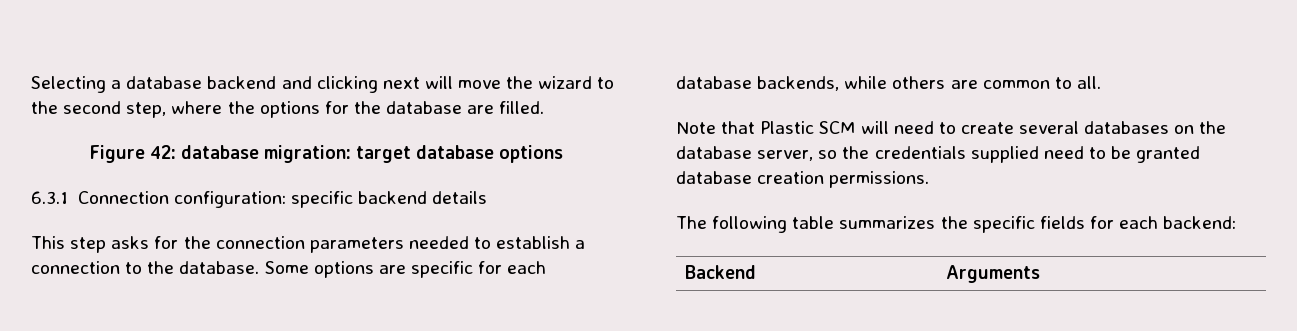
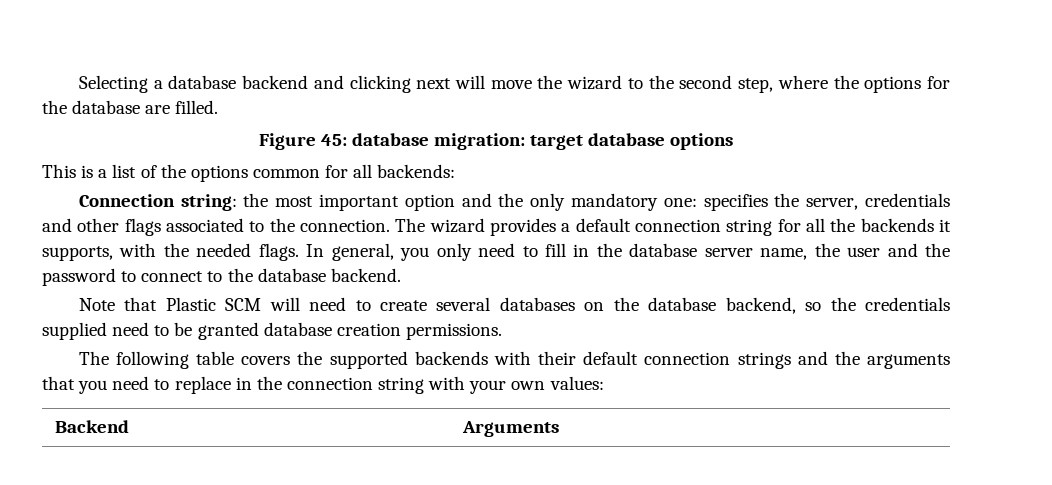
- Figure 42: database migration: target database options
+ Figure 45: database migration: target database options
- 6.3.1 Connection configuration: specific backend details
- This step asks for the connection parameters needed to establish a connection to the database. Some options are specific for each database backends, while others are common to all.
+ This is a list of the options common for all backends:
+ Connection string: the most important option and the only mandatory one: specifies the server, credentials and other flags associated to the connection. The wizard provides a default connection string for all the backends it supports, with the needed flags. In general, you only need to fill in the database server name, the user and the password to connect to the database backend.
- Note that Plastic SCM will need to create several databases on the database server, so the credentials supplied need to be granted database creation permissions.
+ Note that Plastic SCM will need to create several databases on the database backend, so the credentials supplied need to be granted database creation permissions.
- The following table summarizes the specific fields for each backend:
+ The following table covers the supported backends with their default connection strings and the arguments that you need to replace in the connection string with your own values:

